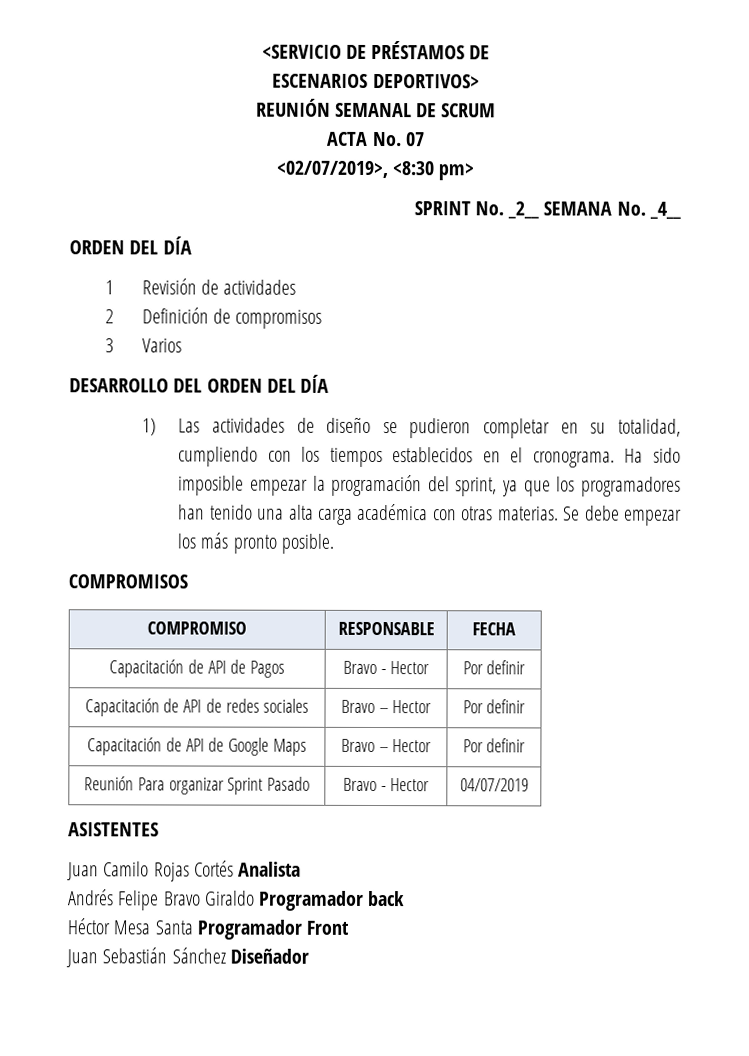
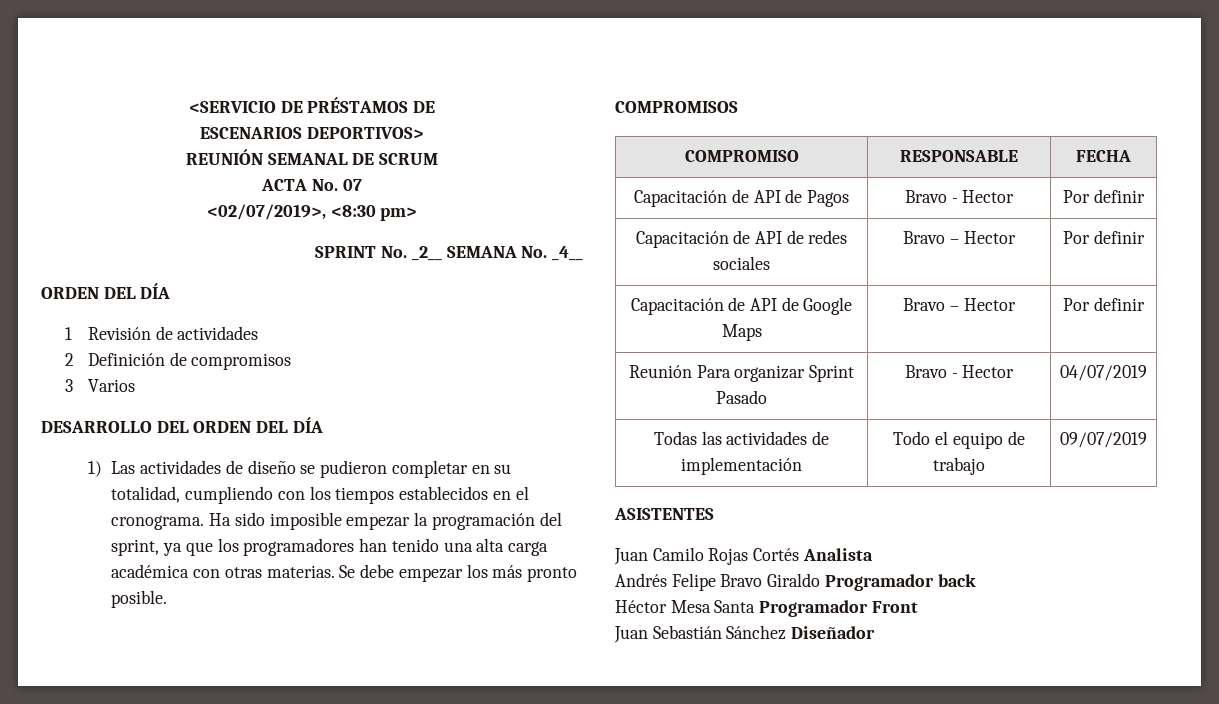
+ Todas las actividades de implementación | Todo el equipo de trabajo | 09/07/2019

